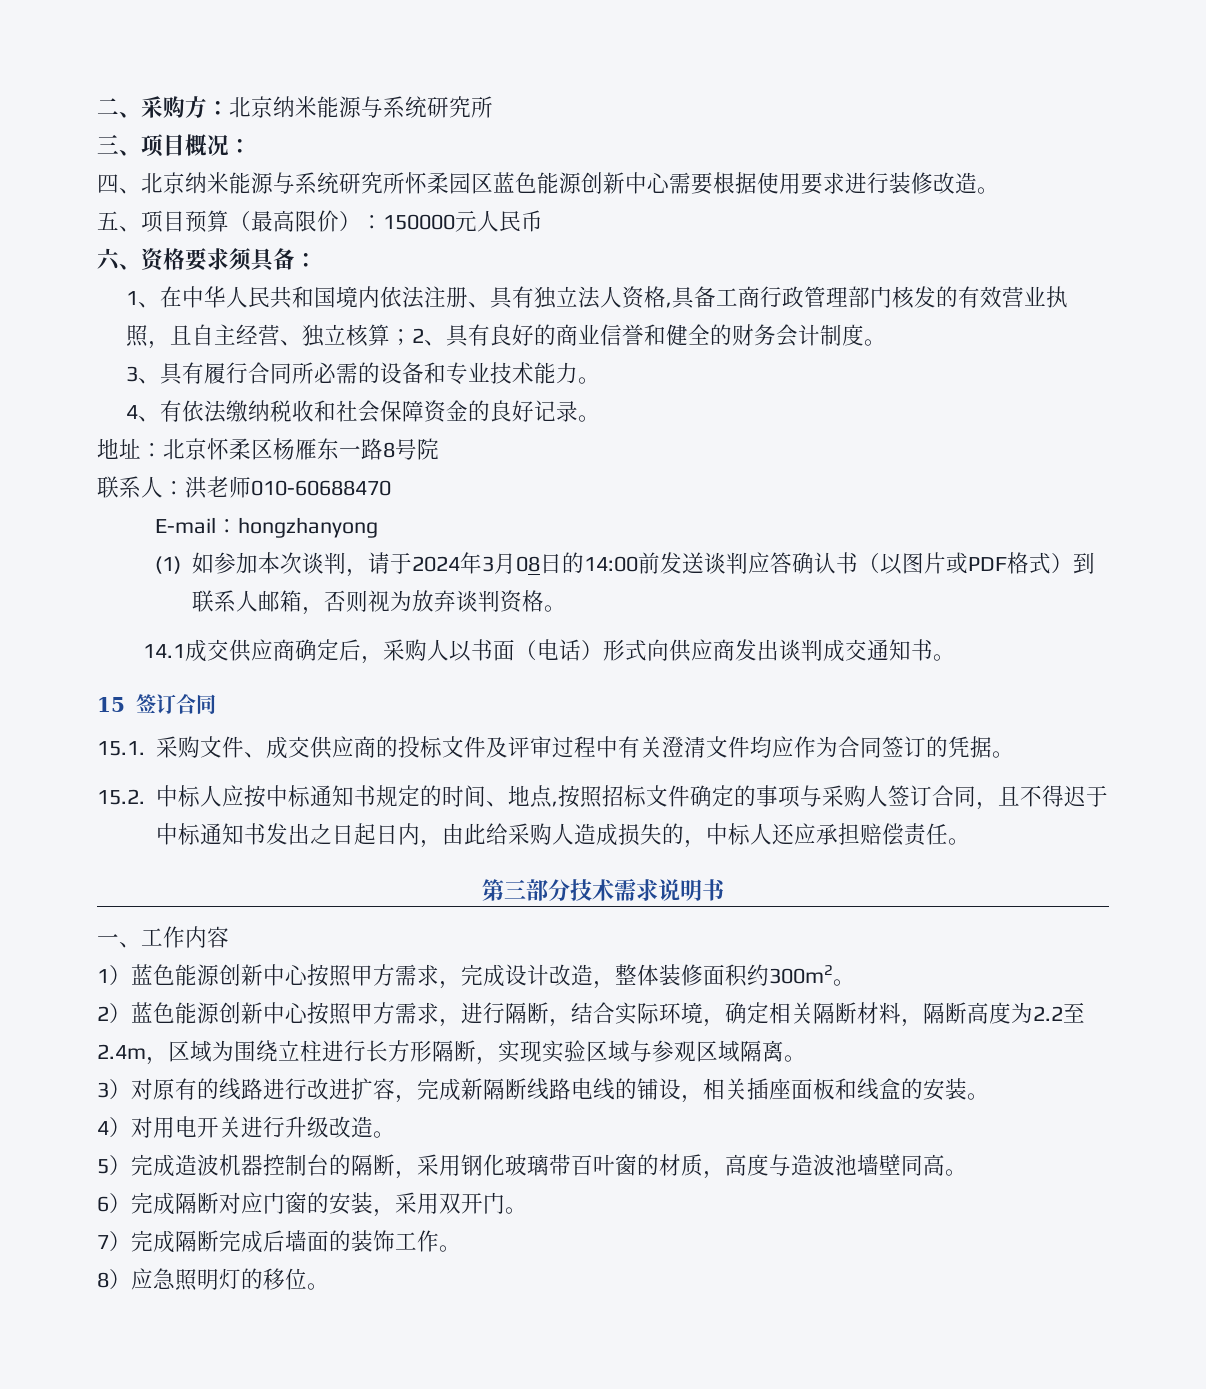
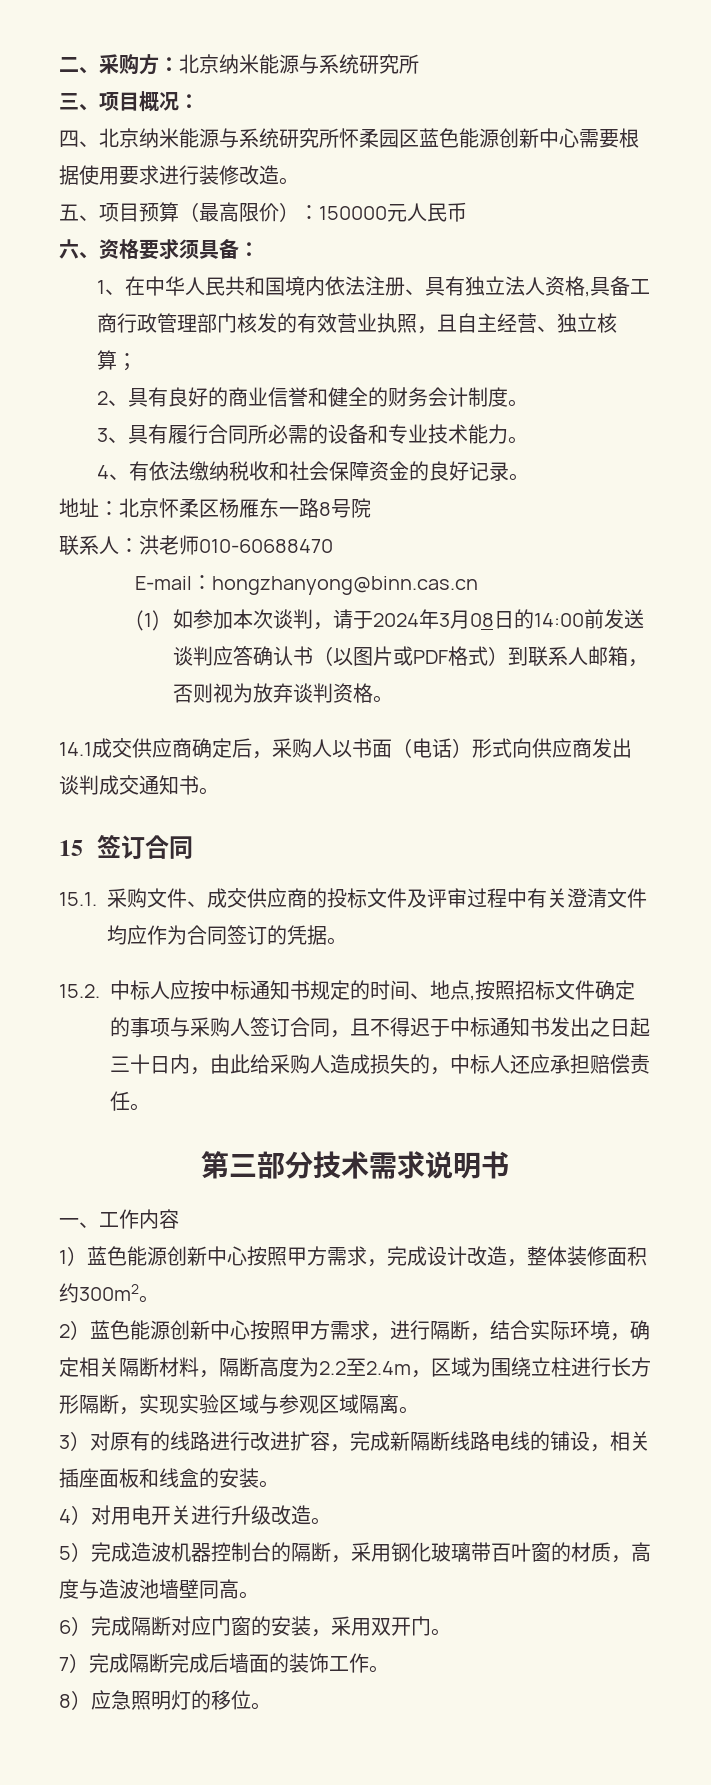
- 1、在中华人民共和国境内依法注册、具有独立法人资格,具备工商行政管理部门核发的有效营业执照，且自主经营、独立核算；2、具有良好的商业信誉和健全的财务会计制度。
+ 1、在中华人民共和国境内依法注册、具有独立法人资格,具备工商行政管理部门核发的有效营业执照，且自主经营、独立核算；
+ 2、具有良好的商业信誉和健全的财务会计制度。
- E-mail：hongzhanyong
+ E-mail：hongzhanyong@binn.cas.cn
- 15.2.中标人应按中标通知书规定的时间、地点,按照招标文件确定的事项与采购人签订合同，且不得迟于中标通知书发出之日起日内，由此给采购人造成损失的，中标人还应承担赔偿责任。
+ 15.2.中标人应按中标通知书规定的时间、地点,按照招标文件确定的事项与采购人签订合同，且不得迟于中标通知书发出之日起三十日内，由此给采购人造成损失的，中标人还应承担赔偿责任。

